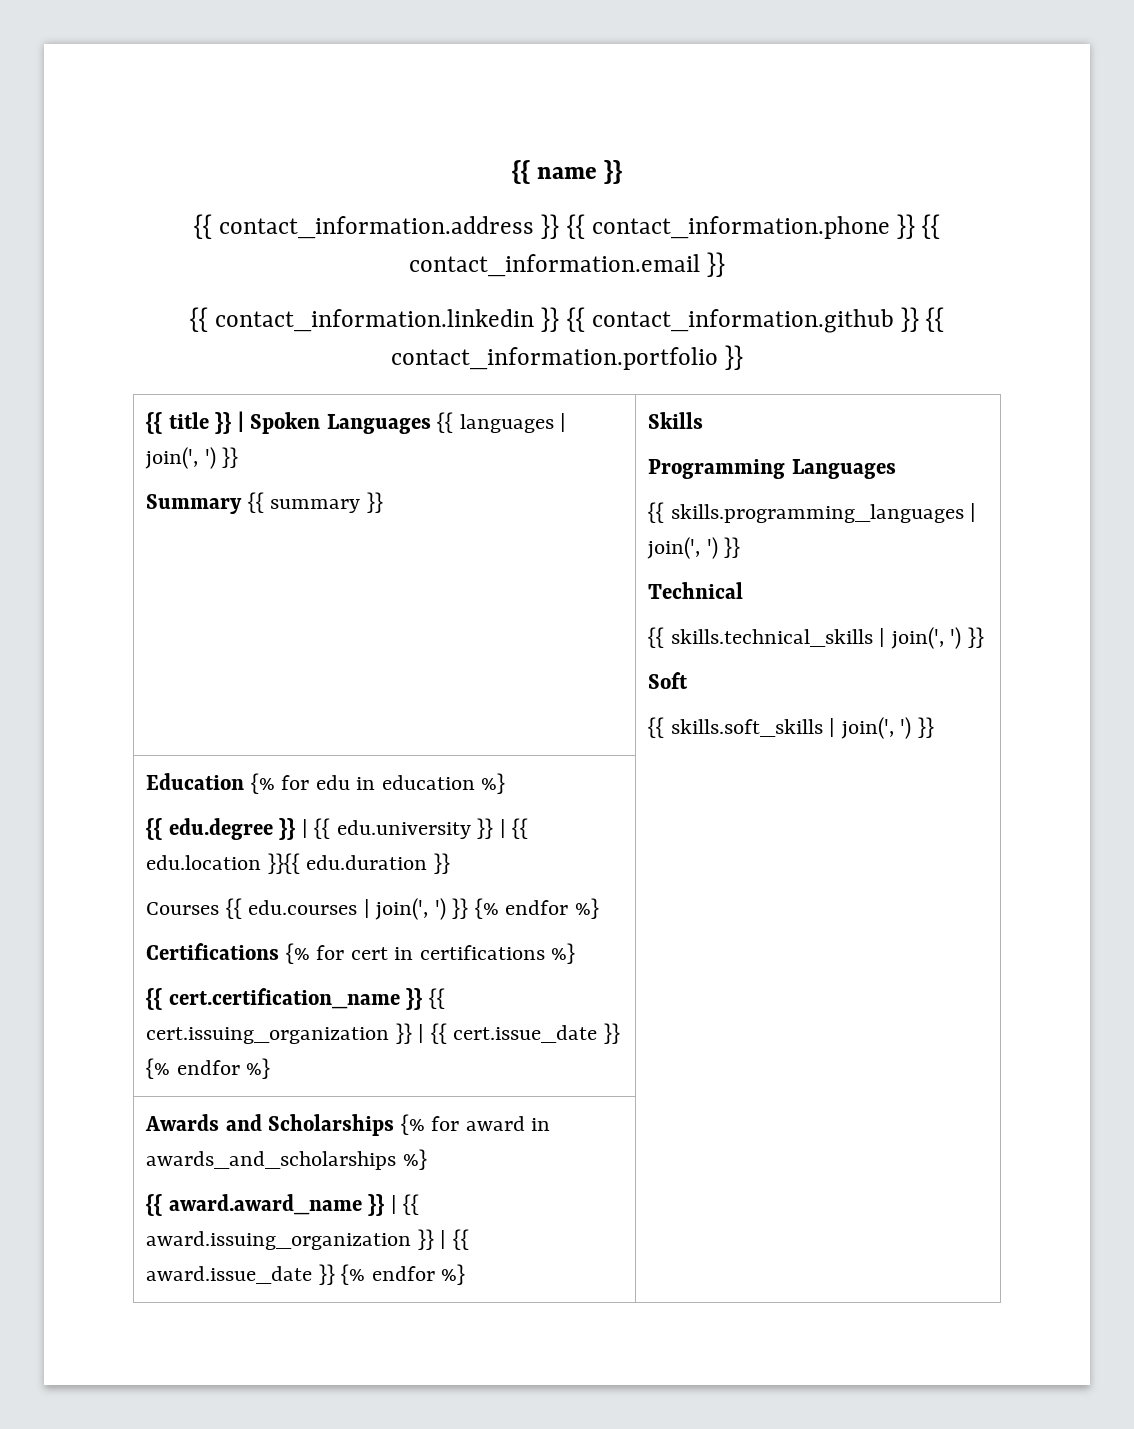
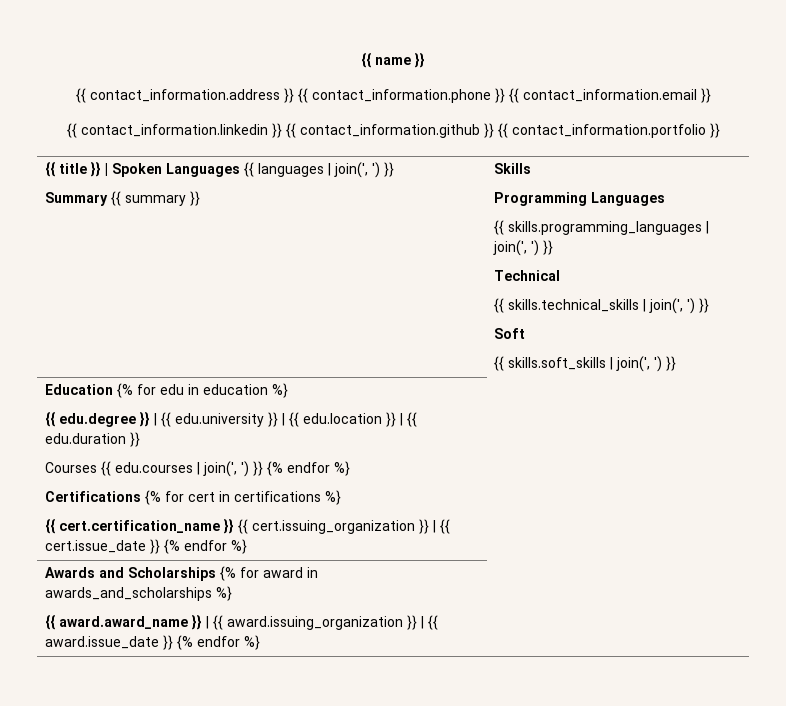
- {{ edu.degree }} | {{ edu.university }} | {{ edu.location }}{{ edu.duration }}
+ {{ edu.degree }} | {{ edu.university }} | {{ edu.location }} | {{ edu.duration }}

